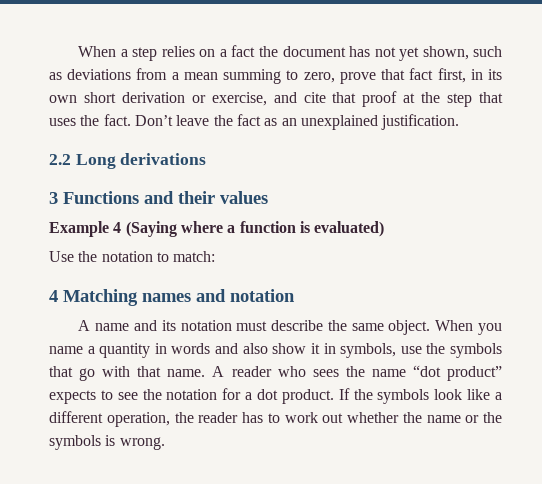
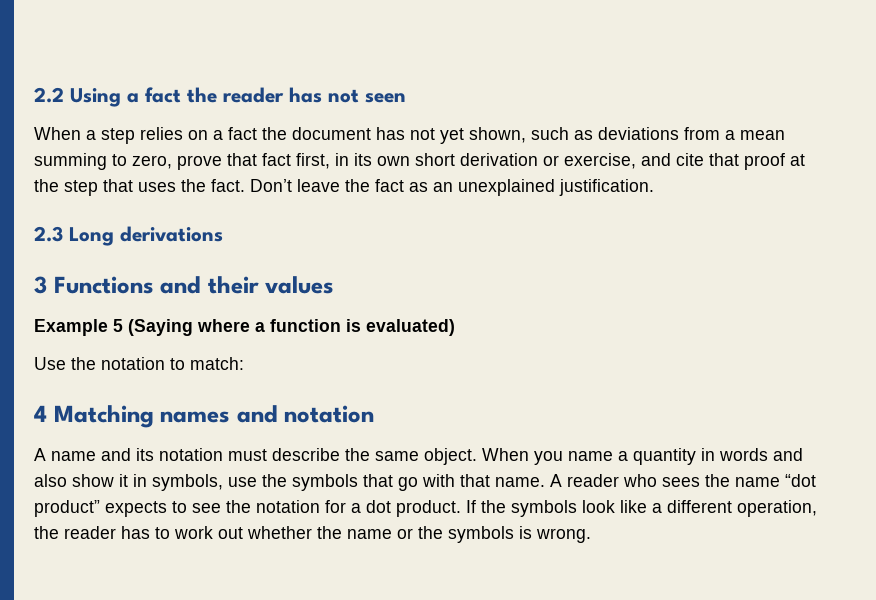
+ 2.2 Using a fact the reader has not seen
- 2.2 Long derivations
+ 2.3 Long derivations
- Example 4 (Saying where a function is evaluated)
+ Example 5 (Saying where a function is evaluated)

